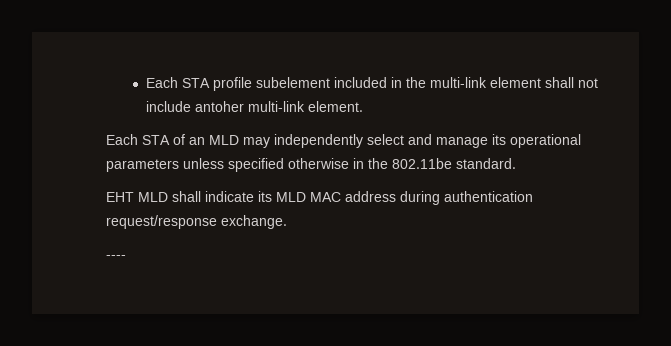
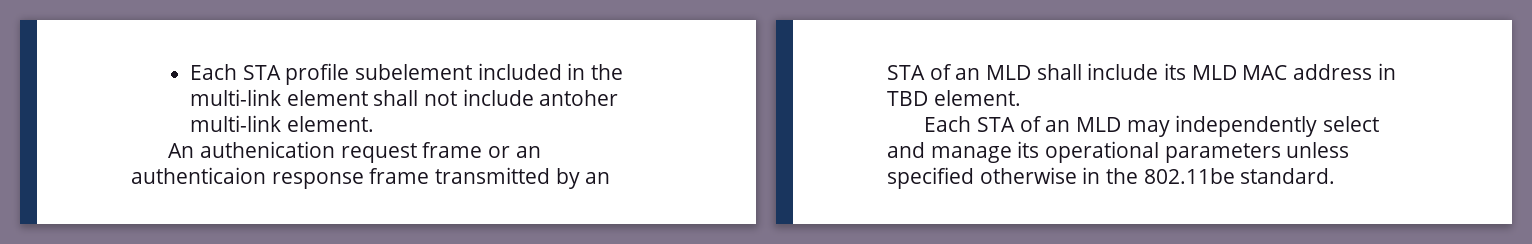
+ An authenication request frame or an authenticaion response frame transmitted by an STA of an MLD shall include its MLD MAC address in TBD element.
- EHT MLD shall indicate its MLD MAC address during authentication request/response exchange.
- ----

